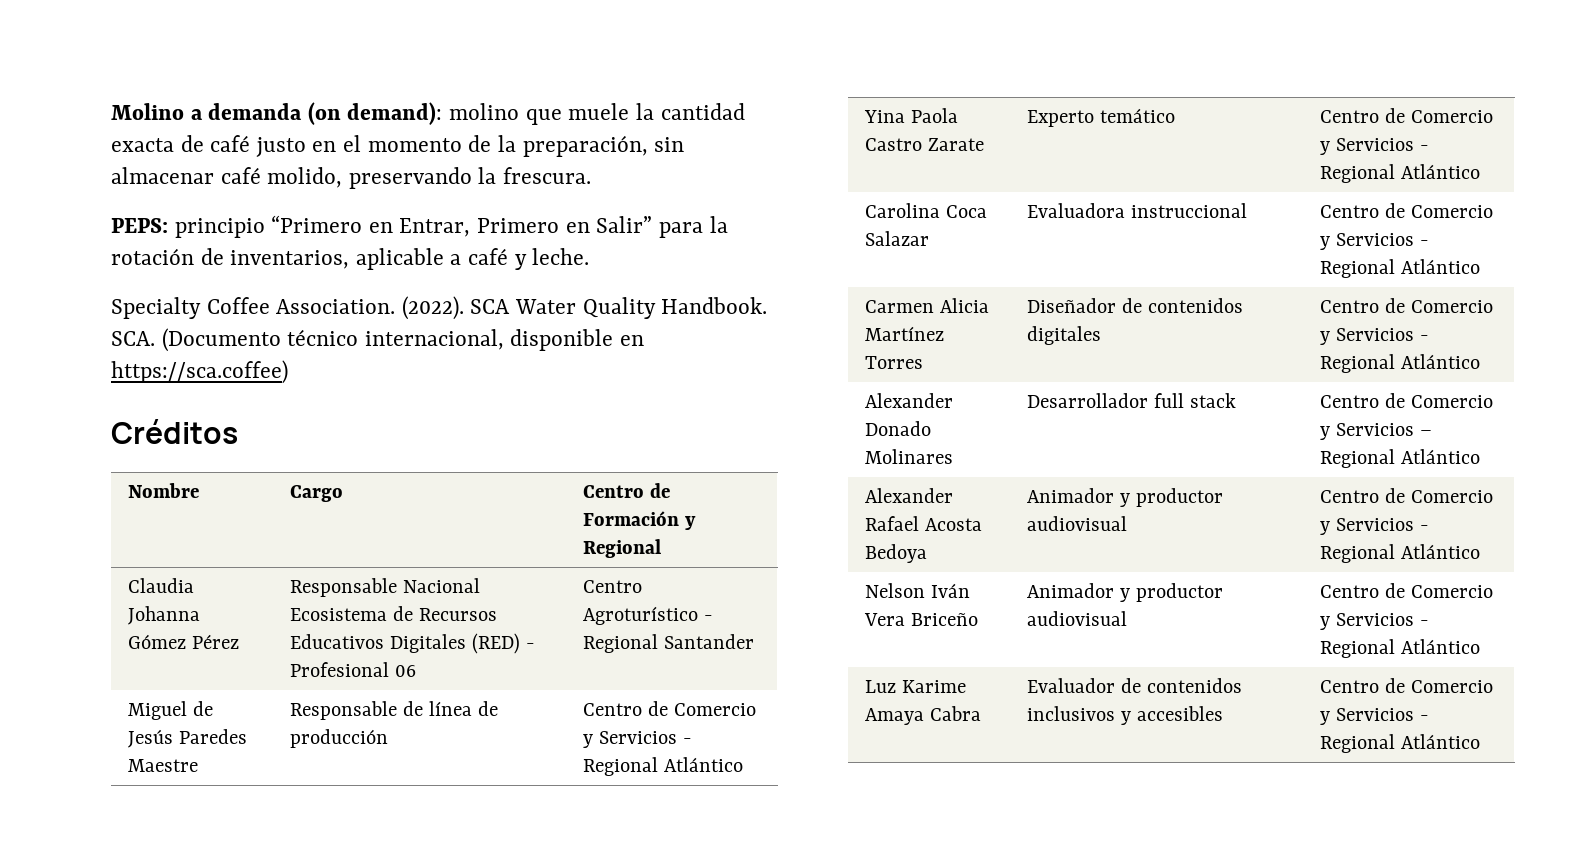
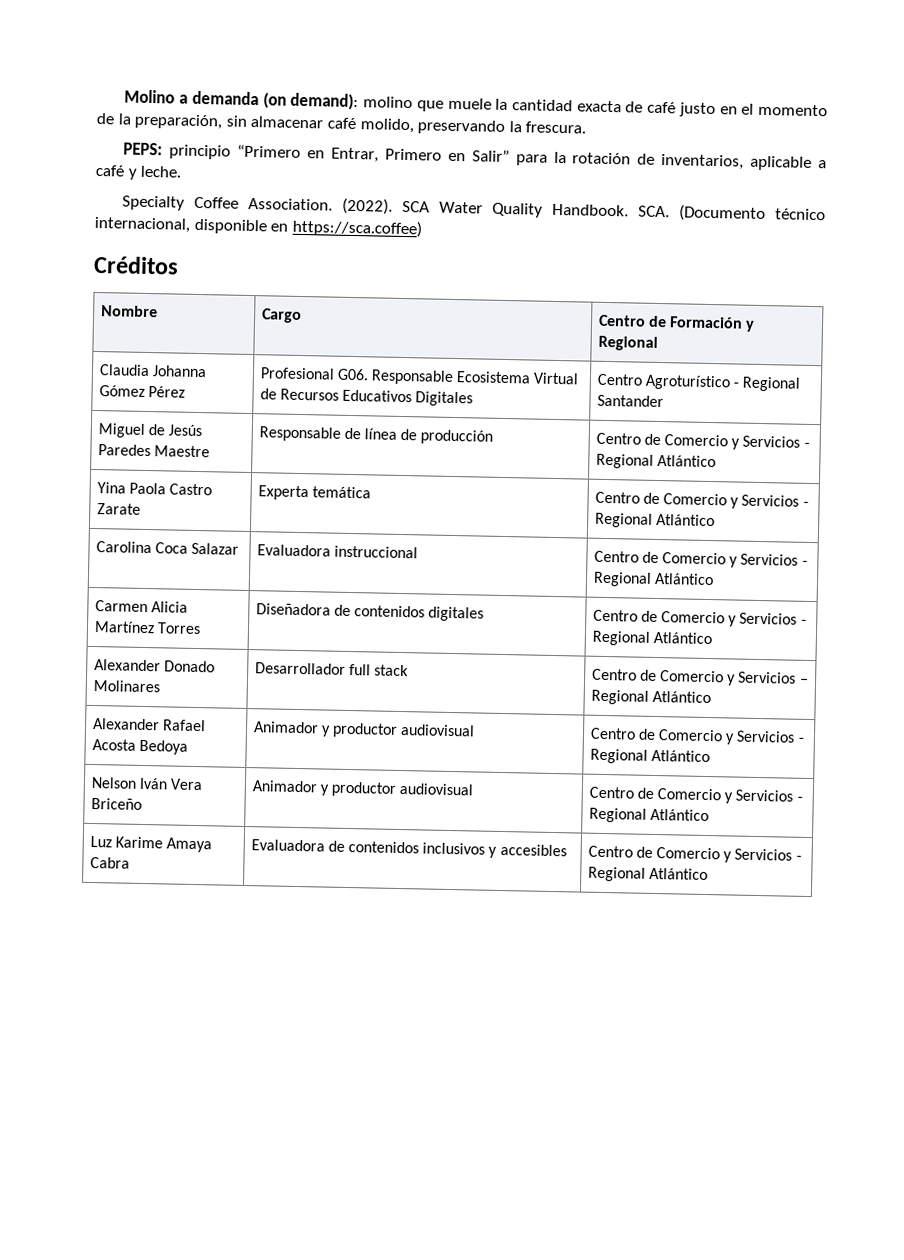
- Claudia Johanna Gómez Pérez | Responsable Nacional Ecosistema de Recursos Educativos Digitales (RED) - Profesional 06 | Centro Agroturístico - Regional Santander
+ Claudia Johanna Gómez Pérez | Profesional G06. Responsable Ecosistema Virtual de Recursos Educativos Digitales | Centro Agroturístico - Regional Santander
- Yina Paola Castro Zarate | Experto temático | Centro de Comercio y Servicios - Regional Atlántico
+ Yina Paola Castro Zarate | Experta temática | Centro de Comercio y Servicios - Regional Atlántico
- Carmen Alicia Martínez Torres | Diseñador de contenidos digitales | Centro de Comercio y Servicios - Regional Atlántico
+ Carmen Alicia Martínez Torres | Diseñadora de contenidos digitales | Centro de Comercio y Servicios - Regional Atlántico
- Luz Karime Amaya Cabra | Evaluador de contenidos inclusivos y accesibles | Centro de Comercio y Servicios - Regional Atlántico
+ Luz Karime Amaya Cabra | Evaluadora de contenidos inclusivos y accesibles | Centro de Comercio y Servicios - Regional Atlántico

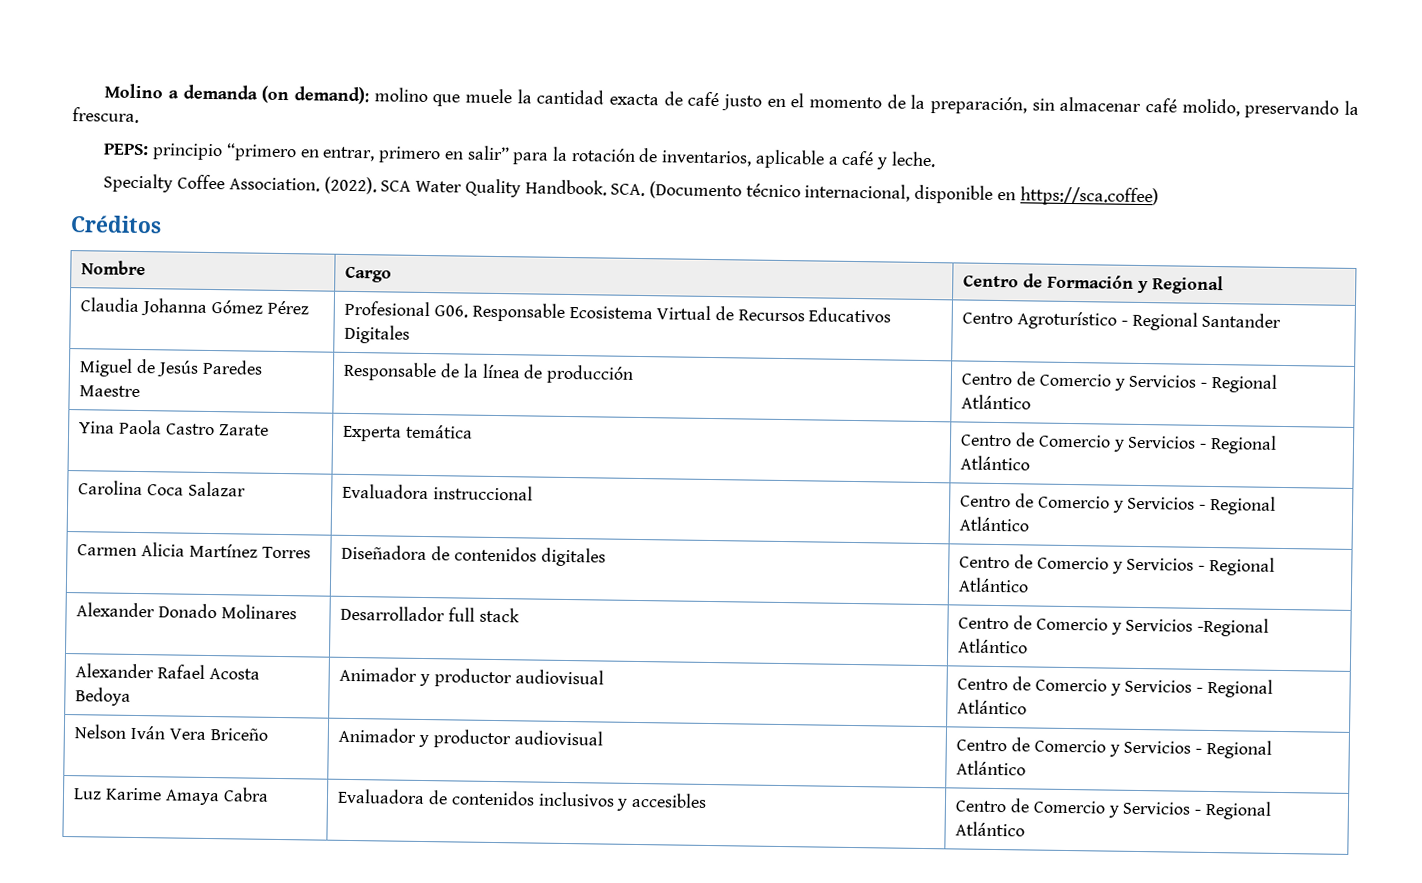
- PEPS: principio “Primero en Entrar, Primero en Salir” para la rotación de inventarios, aplicable a café y leche.
+ PEPS: principio “primero en entrar, primero en salir” para la rotación de inventarios, aplicable a café y leche.
- Miguel de Jesús Paredes Maestre | Responsable de línea de producción | Centro de Comercio y Servicios - Regional Atlántico
+ Miguel de Jesús Paredes Maestre | Responsable de la línea de producción | Centro de Comercio y Servicios - Regional Atlántico
- Alexander Donado Molinares | Desarrollador full stack | Centro de Comercio y Servicios – Regional Atlántico
+ Alexander Donado Molinares | Desarrollador full stack | Centro de Comercio y Servicios -Regional Atlántico

